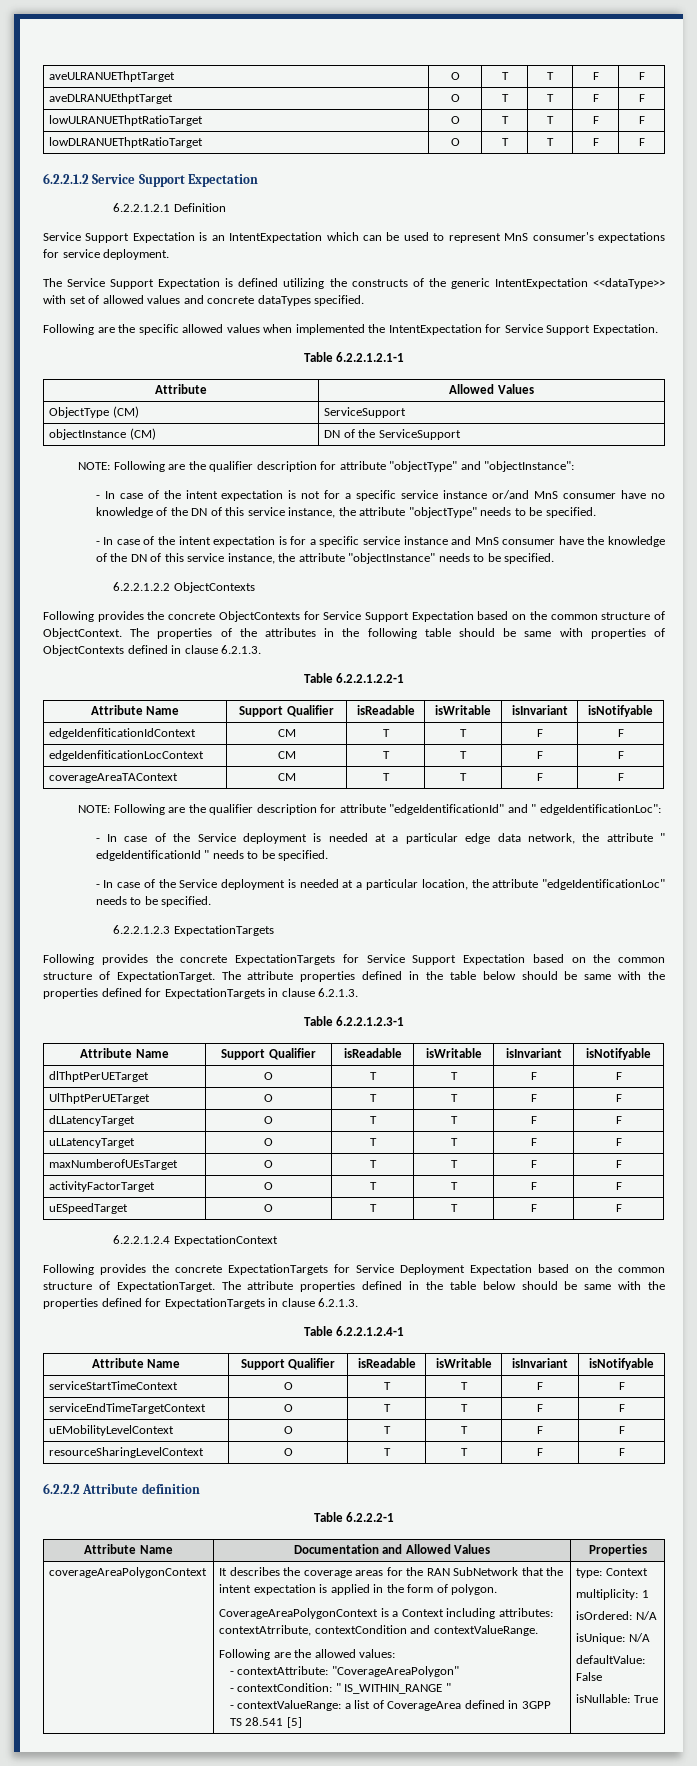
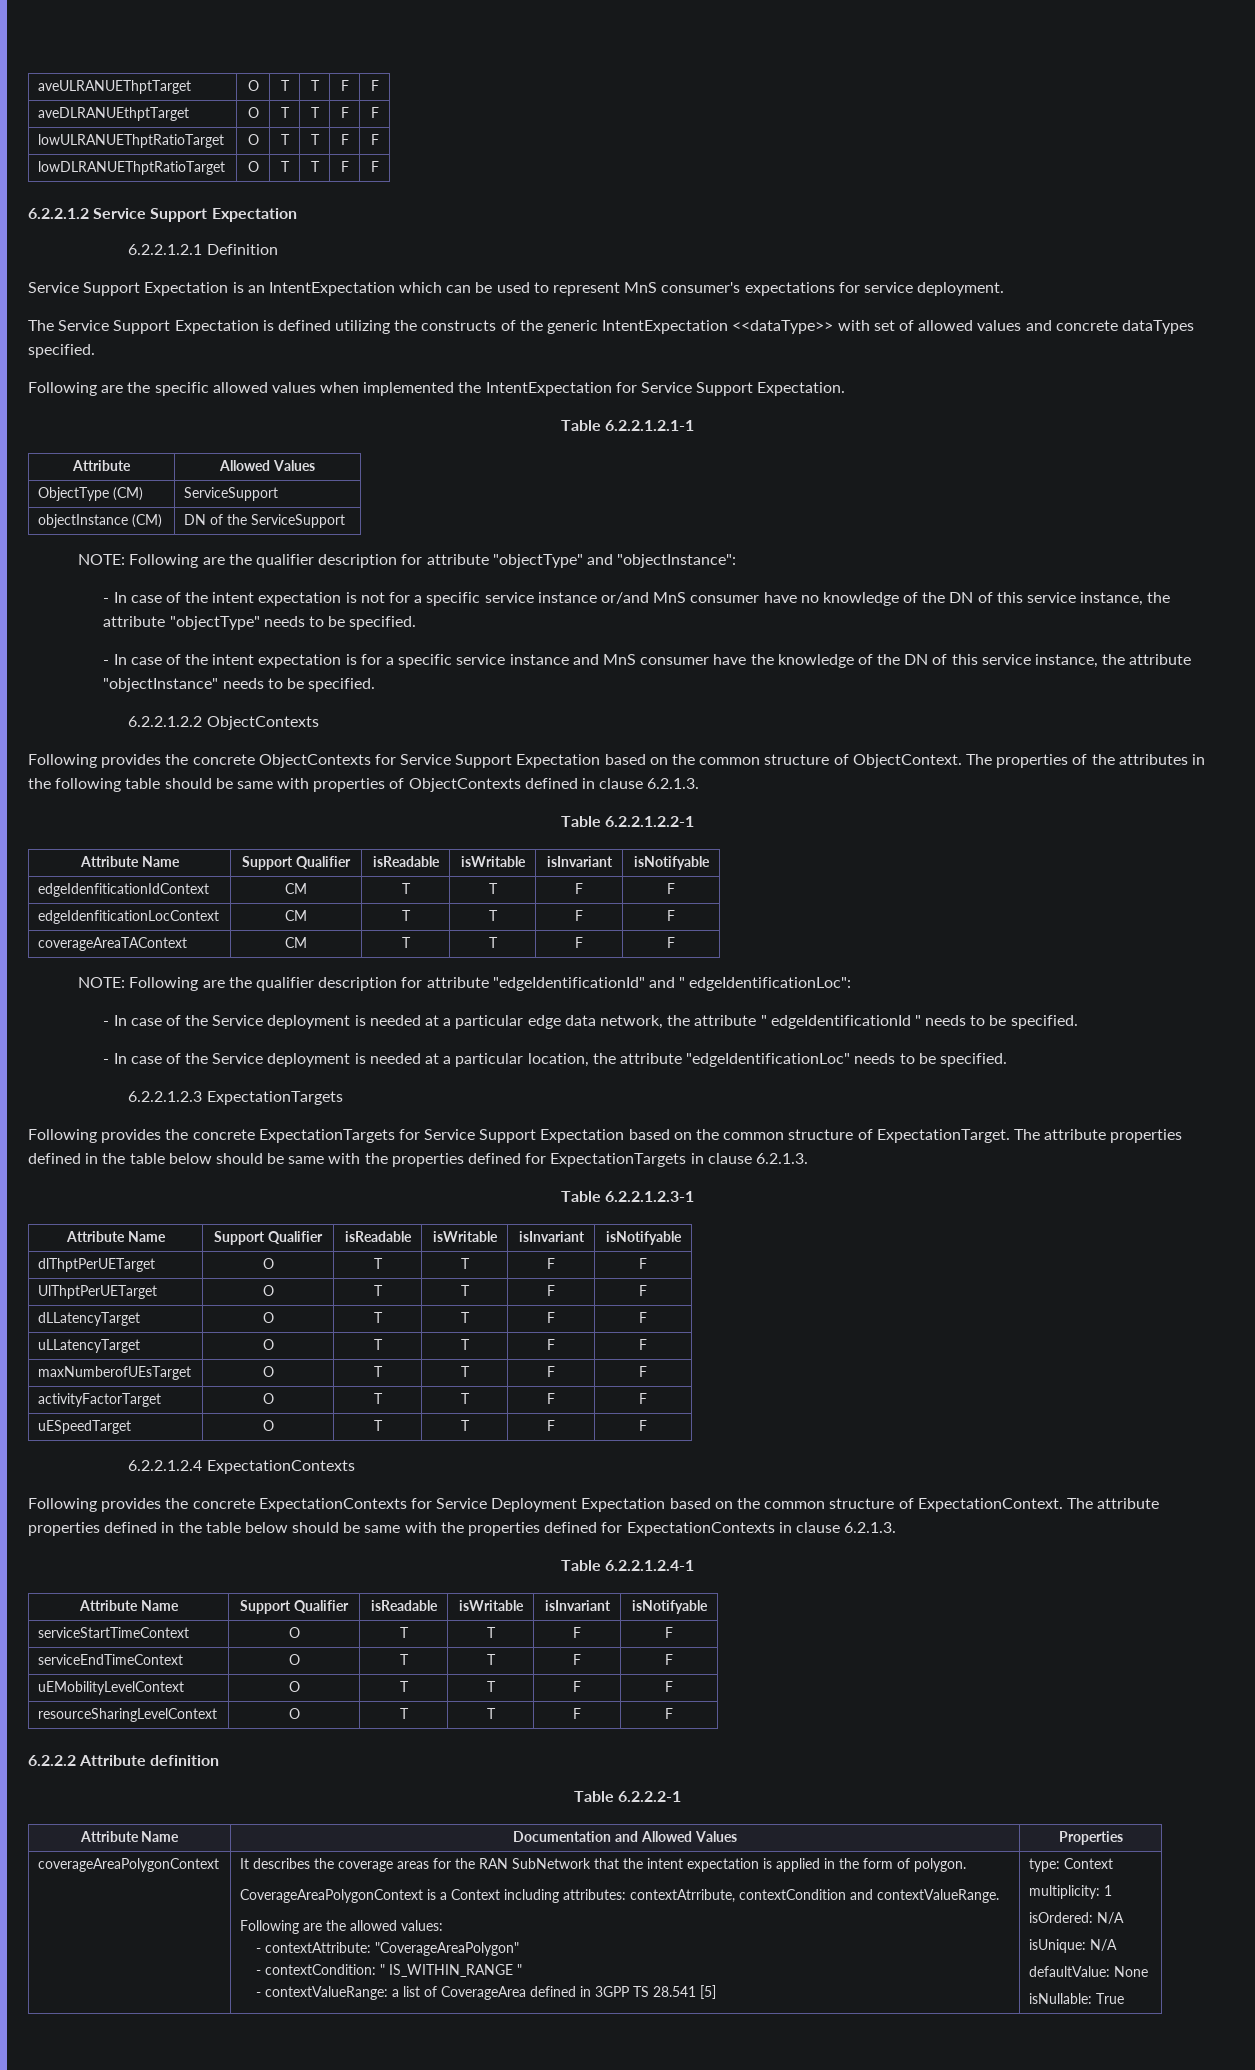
- 6.2.2.1.2.4 ExpectationContext
- Following provides the concrete ExpectationTargets for Service Deployment Expectation based on the common structure of ExpectationTarget. The attribute properties defined in the table below should be same with the properties defined for ExpectationTargets in clause 6.2.1.3.
+ 6.2.2.1.2.4 ExpectationContexts
+ Following provides the concrete ExpectationContexts for Service Deployment Expectation based on the common structure of ExpectationContext. The attribute properties defined in the table below should be same with the properties defined for ExpectationContexts in clause 6.2.1.3.
- serviceEndTimeTargetContext | O | T | T | F | F
+ serviceEndTimeContext | O | T | T | F | F
- defaultValue: False
+ defaultValue: None

